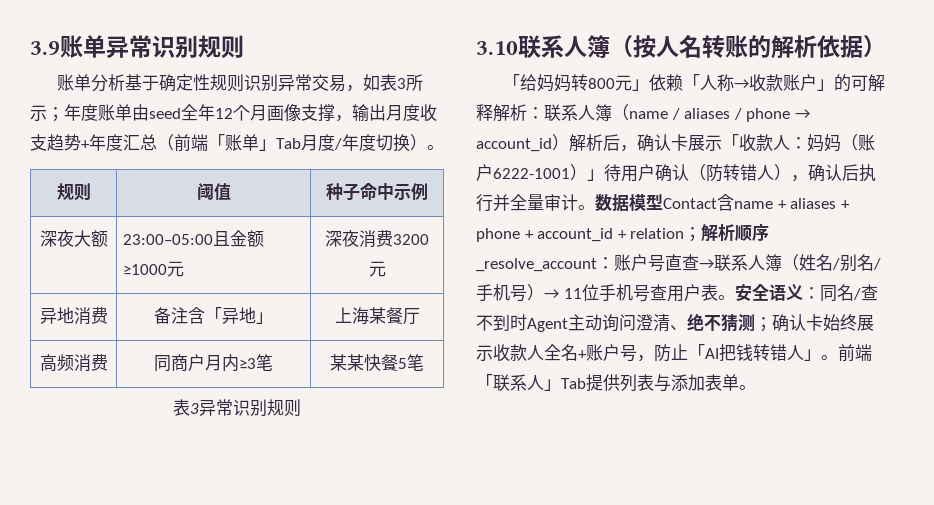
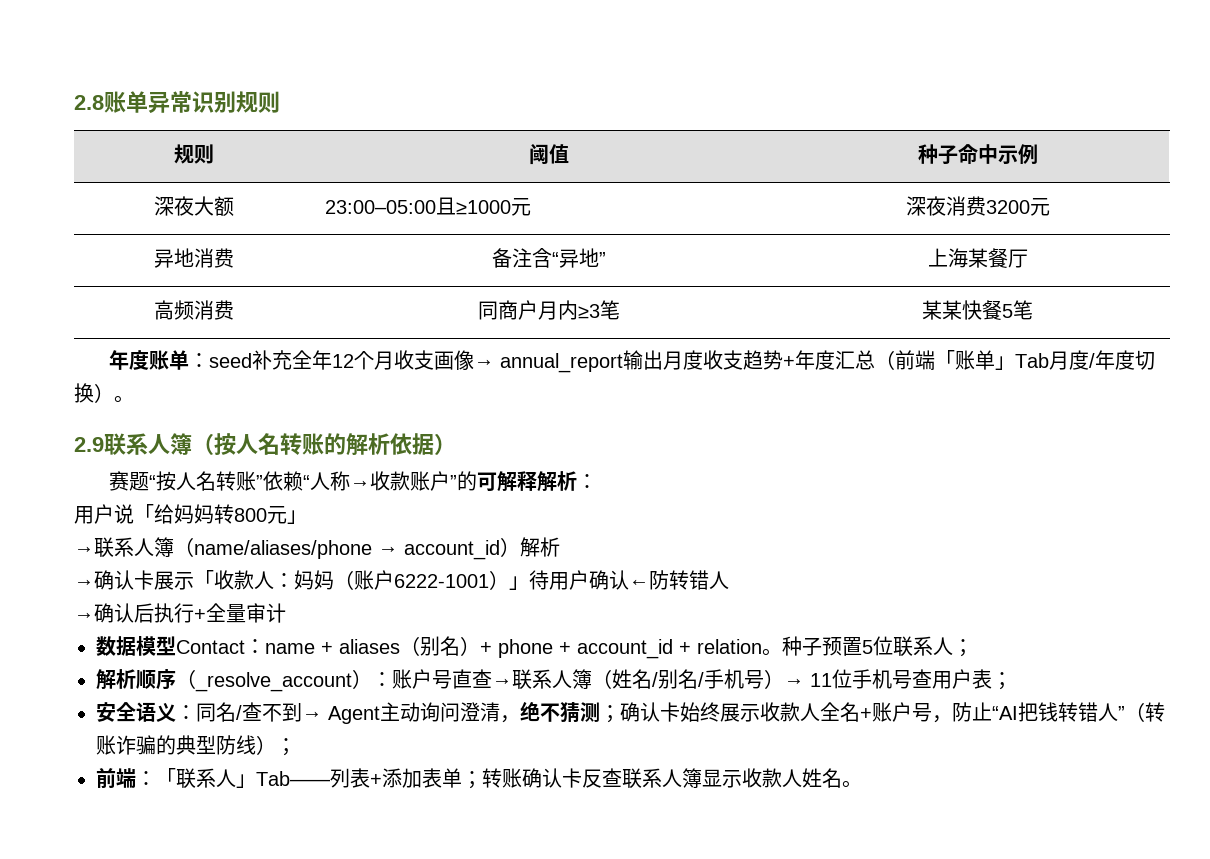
- 3.9账单异常识别规则
+ 2.8账单异常识别规则
- 账单分析基于确定性规则识别异常交易，如表3所示；年度账单由seed全年12个月画像支撑，输出月度收支趋势+年度汇总（前端「账单」Tab月度/年度切换）。
+ 规则 | 阈值 | 种子命中示例
+ 深夜大额 | 23:00–05:00且≥1000元 | 深夜消费3200元
+ 异地消费 | 备注含“异地” | 上海某餐厅
+ 高频消费 | 同商户月内≥3笔 | 某某快餐5笔
+ 年度账单：seed补充全年12个月收支画像→ annual_report输出月度收支趋势+年度汇总（前端「账单」Tab月度/年度切换）。
- 规则 | 阈值 | 种子命中示例
- 深夜大额 | 23:00–05:00且金额≥1000元 | 深夜消费3200元
- 异地消费 | 备注含「异地」 | 上海某餐厅
- 高频消费 | 同商户月内≥3笔 | 某某快餐5笔
- 表3异常识别规则
- 3.10联系人簿（按人名转账的解析依据）
+ 2.9联系人簿（按人名转账的解析依据）
- 「给妈妈转800元」依赖「人称→收款账户」的可解释解析：联系人簿（name / aliases / phone → account_id）解析后，确认卡展示「收款人：
+ 赛题“按人名转账”依赖“人称→收款账户”的可解释解析：
+ 用户说「给妈妈转800元」
+ →联系人簿（name/aliases/phone → account_id）解析
+ →确认卡展示「收款人：
- 妈妈（账户6222-1001）」待用户确认（防转错人），确认后执行并全量审计。数据模型Contact含name + aliases + phone + account_id + relation；解析顺序_resolve_account：
+ 妈妈（账户6222-1001）」待用户确认←防转错人
+ →确认后执行+全量审计
+ 数据模型Contact：name + aliases（别名）+ phone + account_id + relation。种子预置5位联系人；
+ 解析顺序（_resolve_account）：
- 账户号直查→联系人簿（姓名/别名/手机号）→ 11位手机号查用户表。安全语义：
+ 账户号直查→联系人簿（姓名/别名/手机号）→ 11位手机号查用户表；
+ 安全语义：
- 同名/查不到时Agent主动询问澄清、绝不猜测；
+ 同名/查不到→ Agent主动询问澄清，绝不猜测；
- 确认卡始终展示收款人全名+账户号，防止「AI把钱转错人」。前端「联系人」Tab提供列表与添加表单。
+ 确认卡始终展示收款人全名+账户号，防止“AI把钱转错人”（转账诈骗的典型防线）；
+ 前端：「联系人」Tab——列表+添加表单；转账确认卡反查联系人簿显示收款人姓名。

